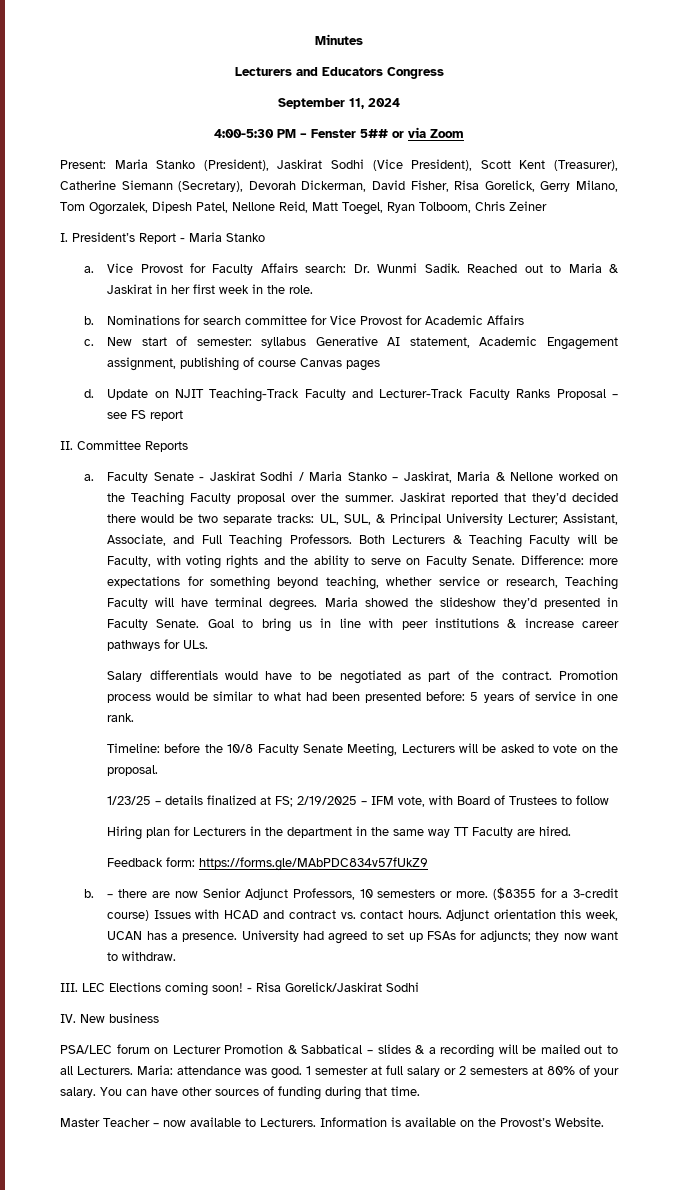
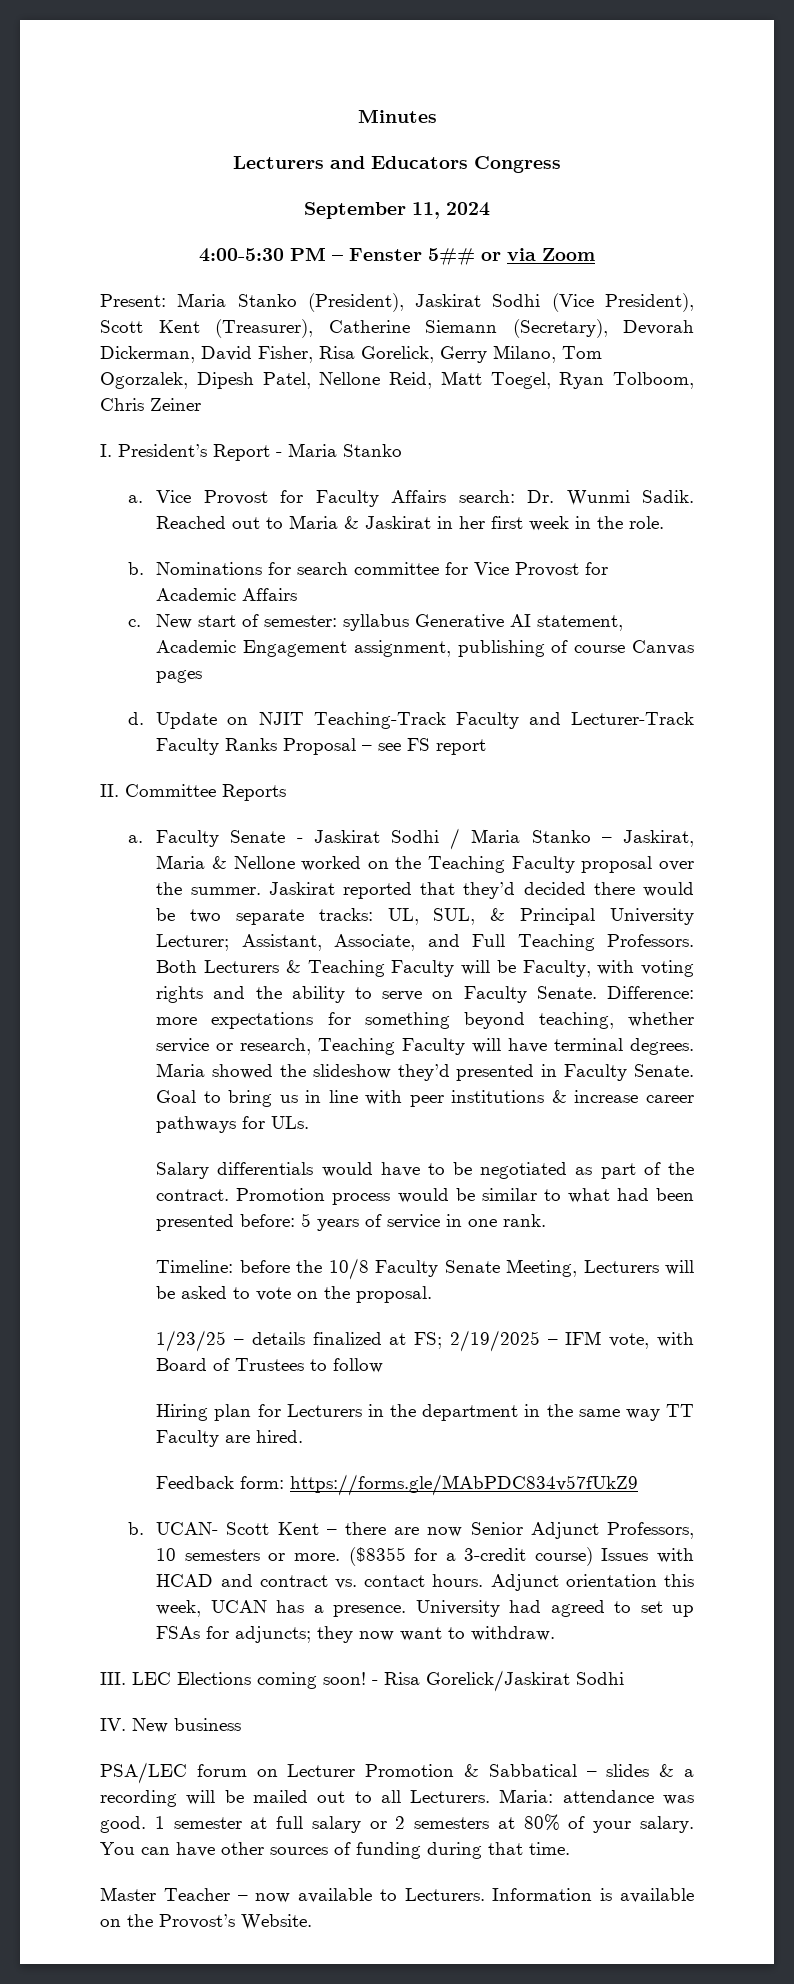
- – there are now Senior Adjunct Professors, 10 semesters or more.
+ UCAN- Scott Kent – there are now Senior Adjunct Professors, 10 semesters or more.

